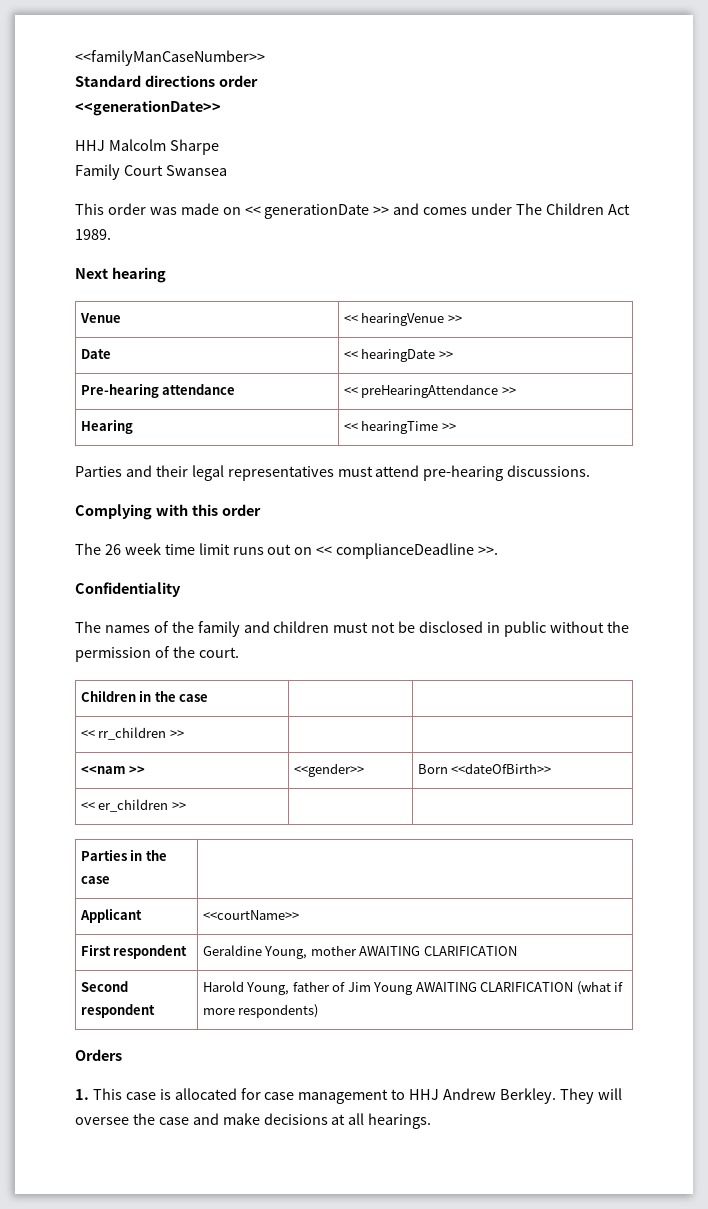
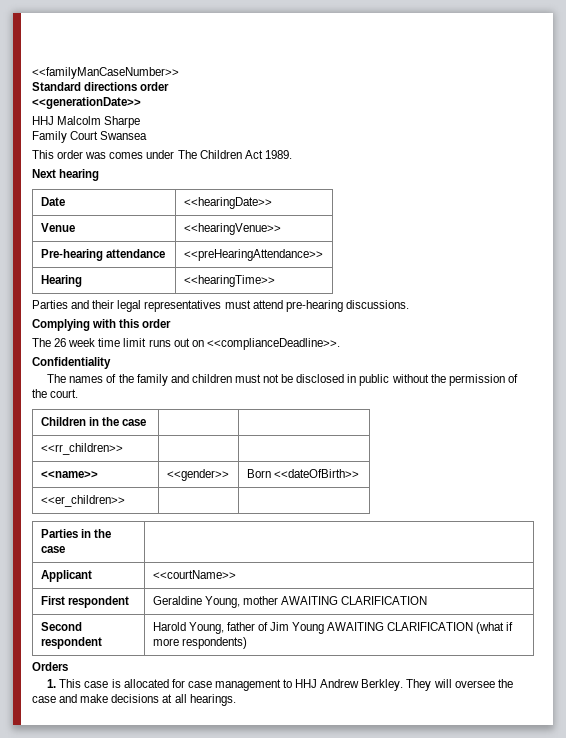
- This order was made on << generationDate >> and comes under The Children Act 1989.
+ This order was comes under The Children Act 1989.
+ Date | <<hearingDate>>
- Venue | << hearingVenue >>
- Date | << hearingDate >>
- Pre-hearing attendance | << preHearingAttendance >>
- Hearing | << hearingTime >>
+ Venue | <<hearingVenue>>
+ Pre-hearing attendance | <<preHearingAttendance>>
+ Hearing | <<hearingTime>>
- The 26 week time limit runs out on << complianceDeadline >>.
+ The 26 week time limit runs out on <<complianceDeadline>>.
- << rr_children >> | |
- <<nam >> | <<gender>> | Born <<dateOfBirth>>
+ <<rr_children>> | |
+ <<name>> | <<gender>> | Born <<dateOfBirth>>
- << er_children >> | |
+ <<er_children>> | |

